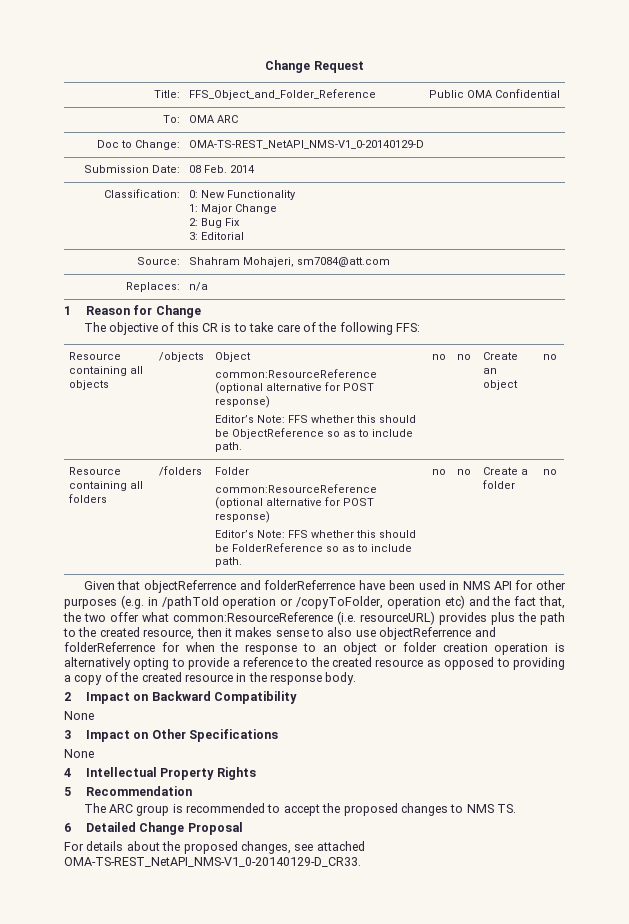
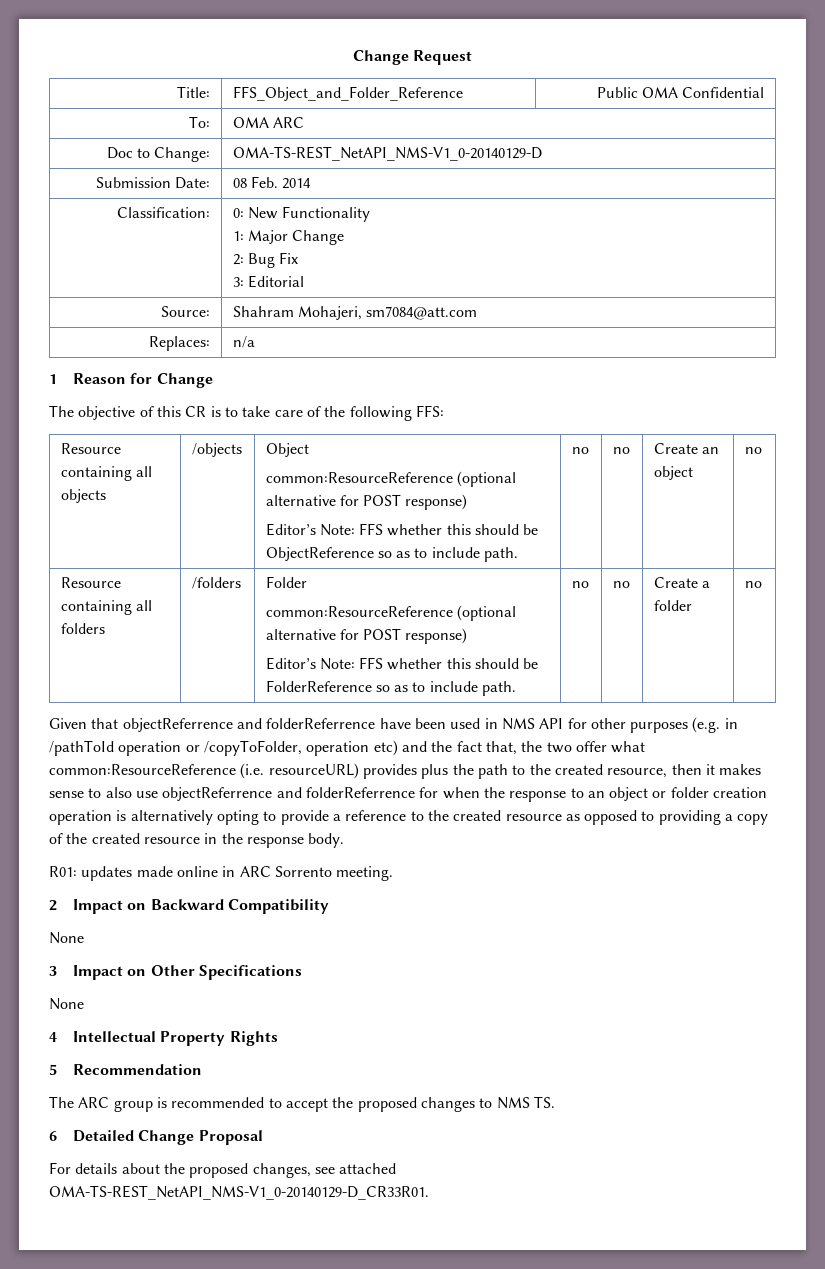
+ R01: updates made online in ARC Sorrento meeting.
- For details about the proposed changes, see attached OMA-TS-REST_NetAPI_NMS-V1_0-20140129-D_CR33.
+ For details about the proposed changes, see attached OMA-TS-REST_NetAPI_NMS-V1_0-20140129-D_CR33R01.

